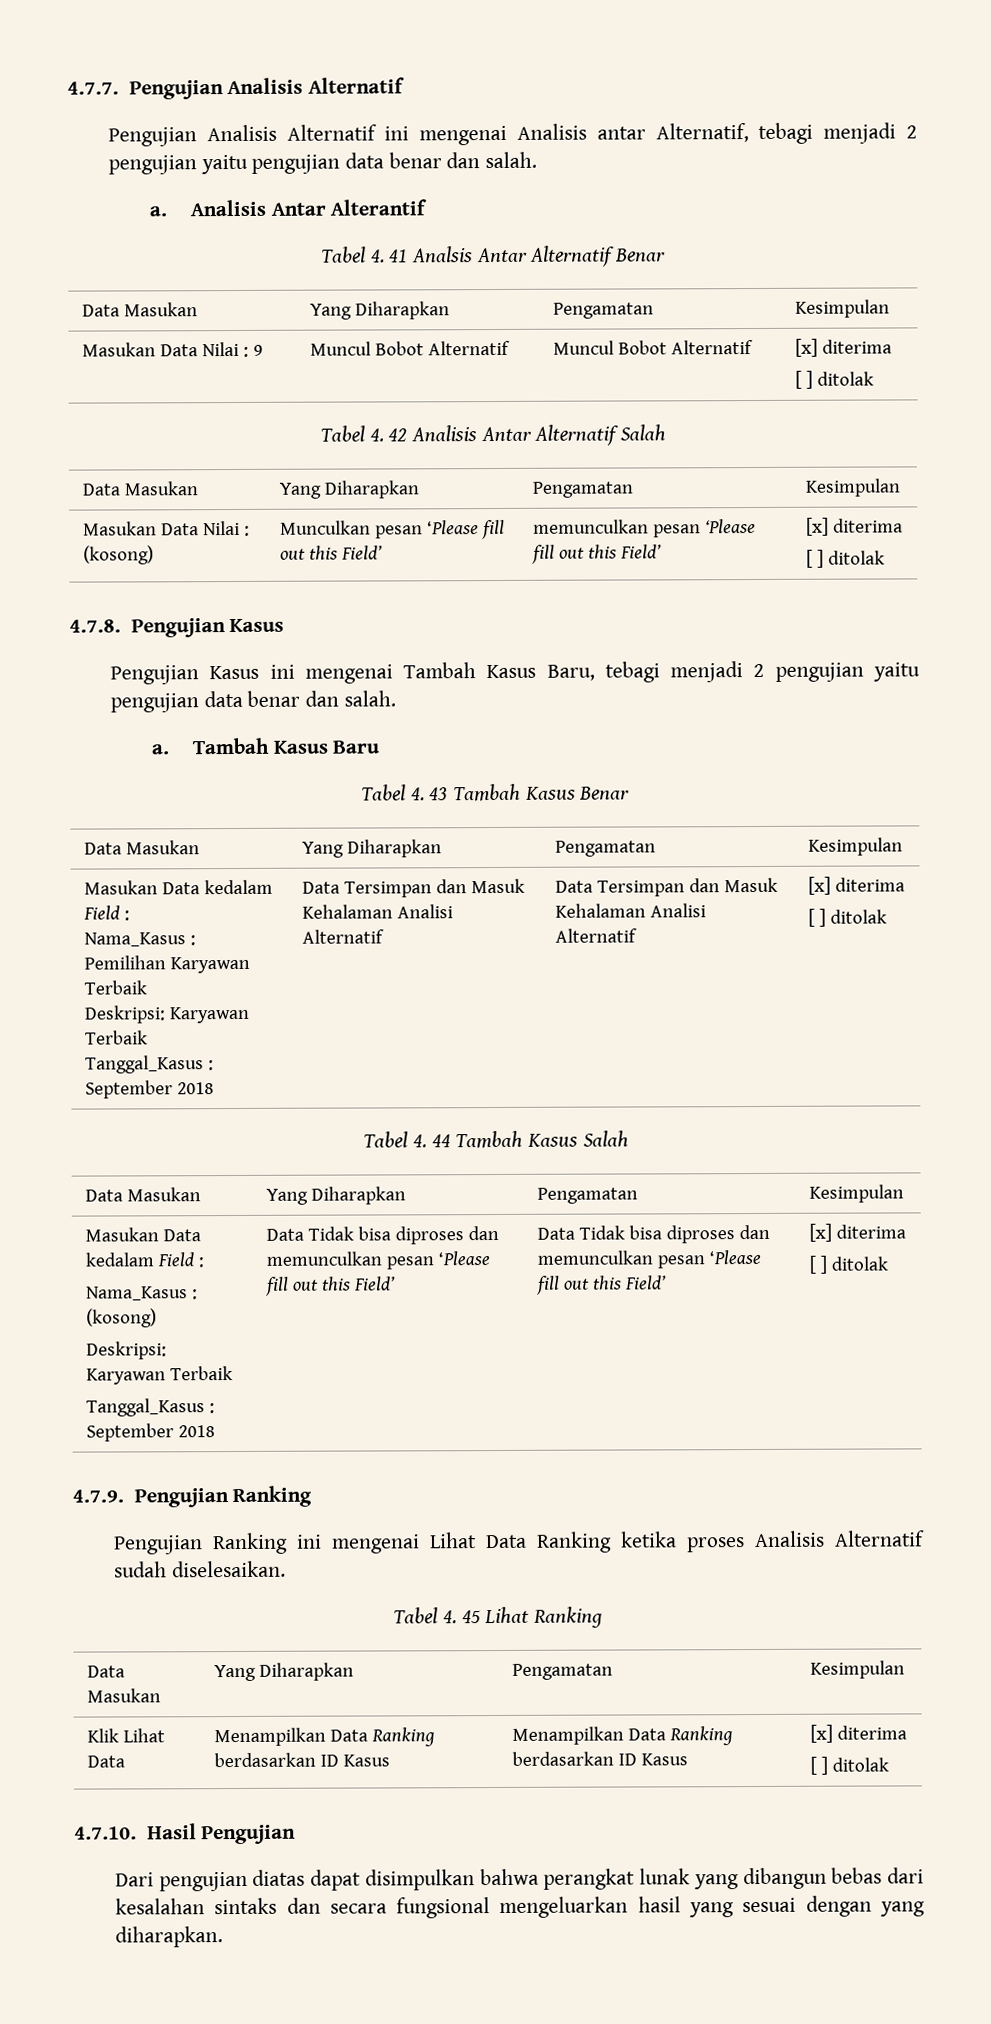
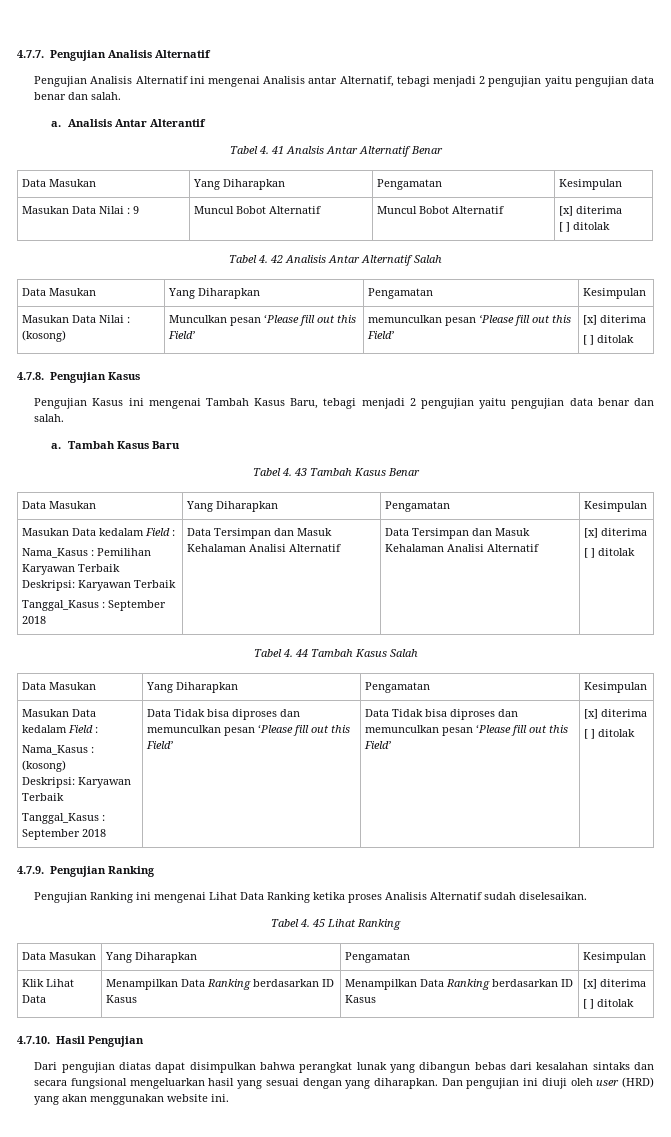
+ Dan pengujian ini diuji oleh user (HRD) yang akan menggunakan website ini.

